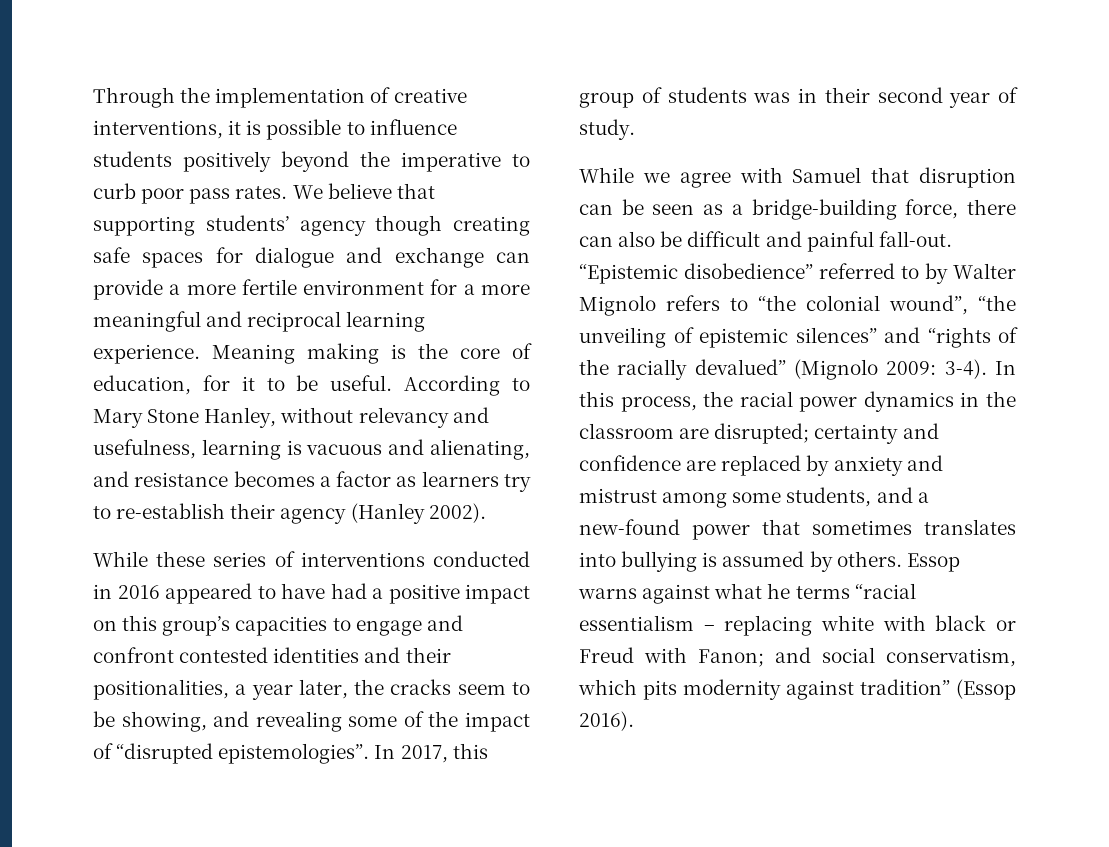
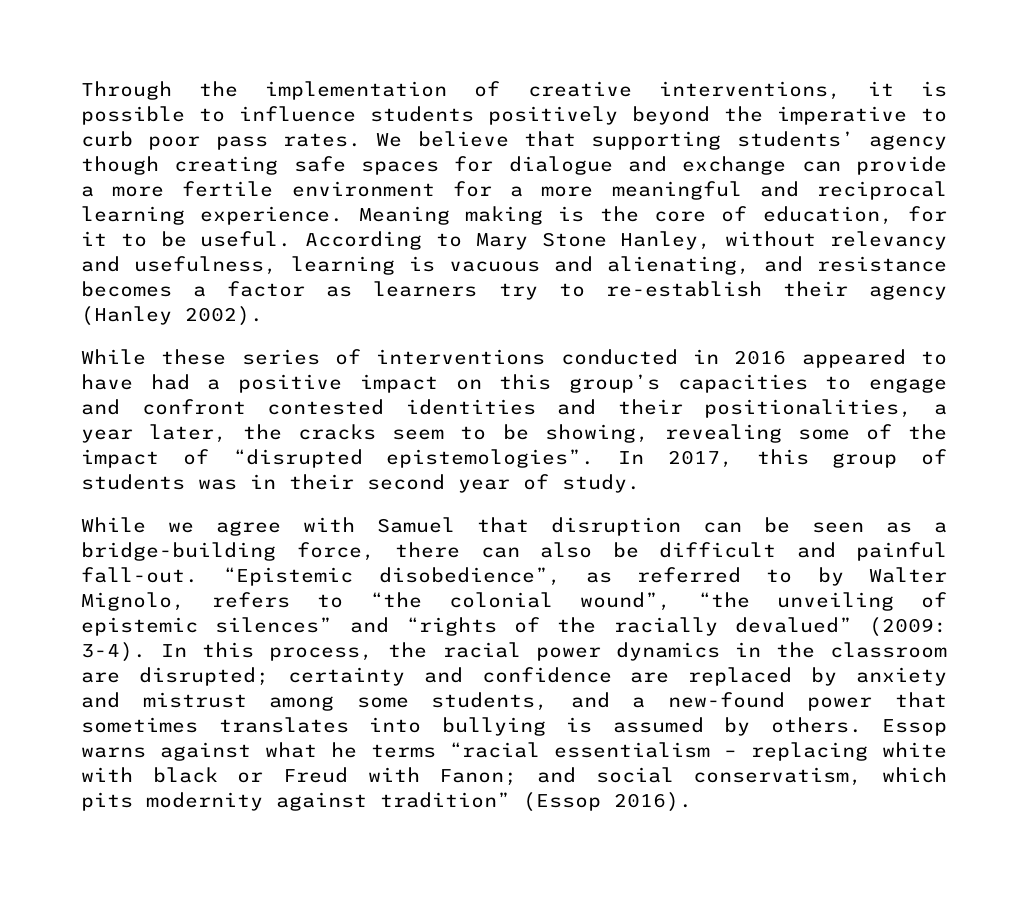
- While these series of interventions conducted in 2016 appeared to have had a positive impact on this group’s capacities to engage and confront contested identities and their positionalities, a year later, the cracks seem to be showing, and revealing some of the impact of “disrupted epistemologies”.
+ While these series of interventions conducted in 2016 appeared to have had a positive impact on this group’s capacities to engage and confront contested identities and their positionalities, a year later, the cracks seem to be showing, revealing some of the impact of “disrupted epistemologies”.
- “Epistemic disobedience” referred to by Walter Mignolo refers to “the colonial wound”, “the unveiling of epistemic silences” and “rights of the racially devalued” (Mignolo 2009: 3-4).
+ “Epistemic disobedience”, as referred to by Walter Mignolo, refers to “the colonial wound”, “the unveiling of epistemic silences” and “rights of the racially devalued” (2009: 3-4).

